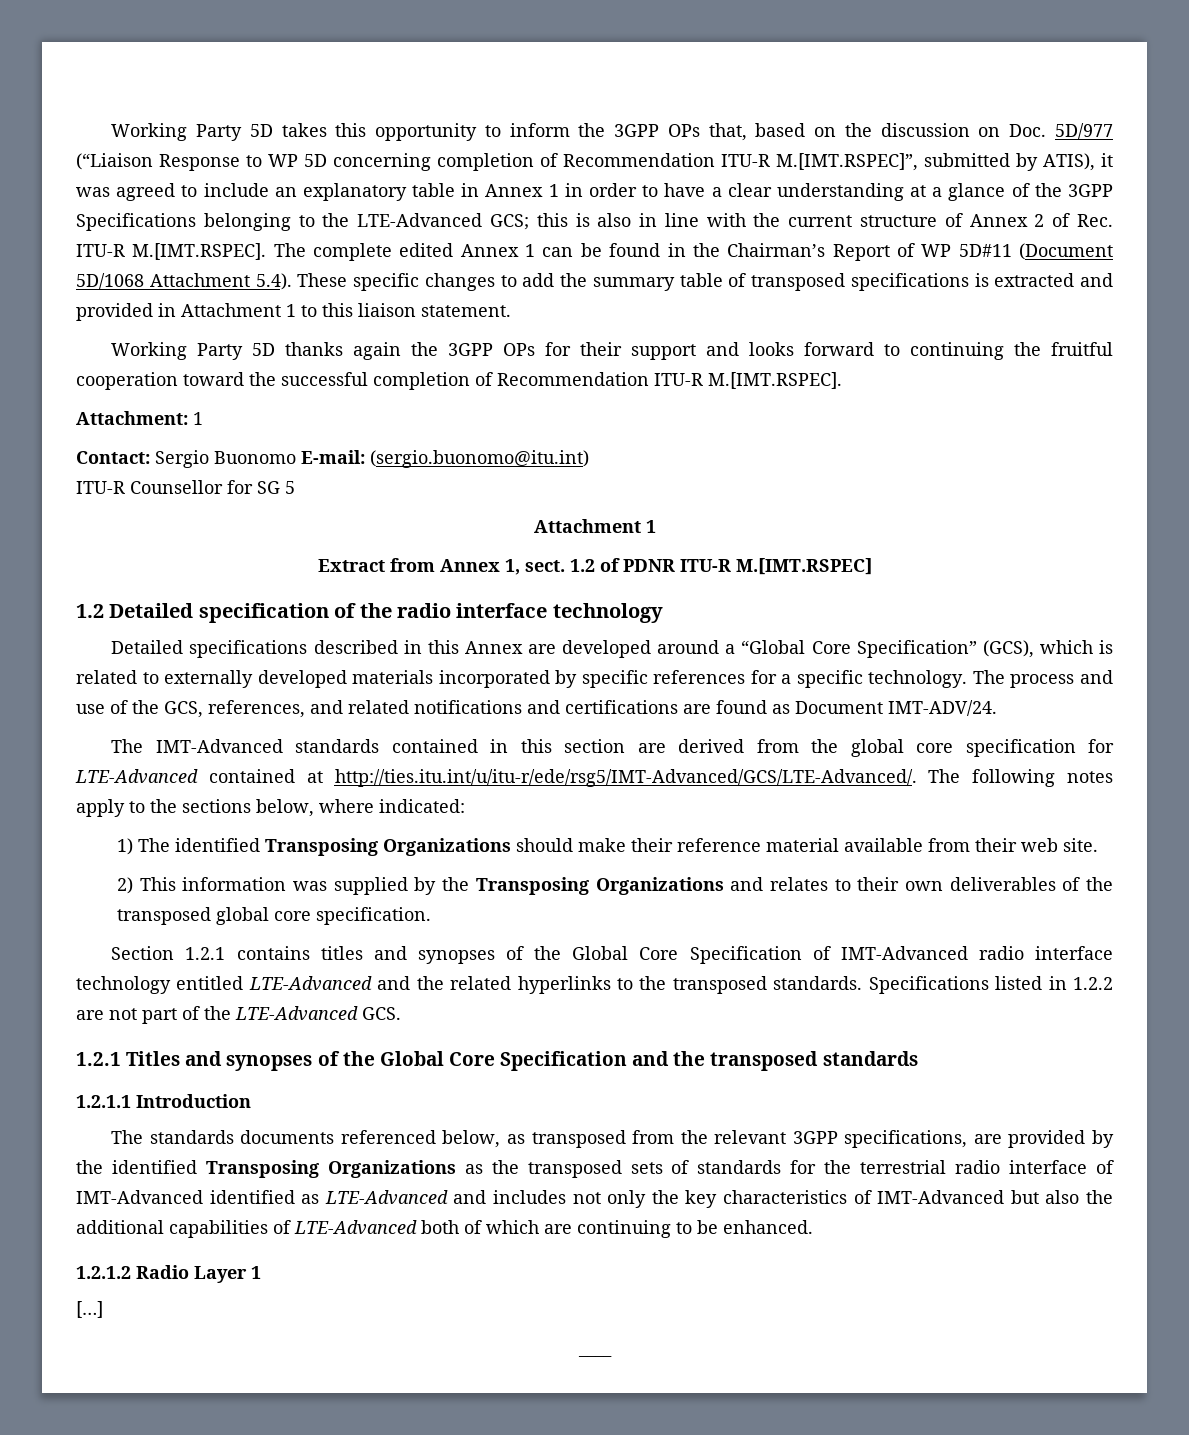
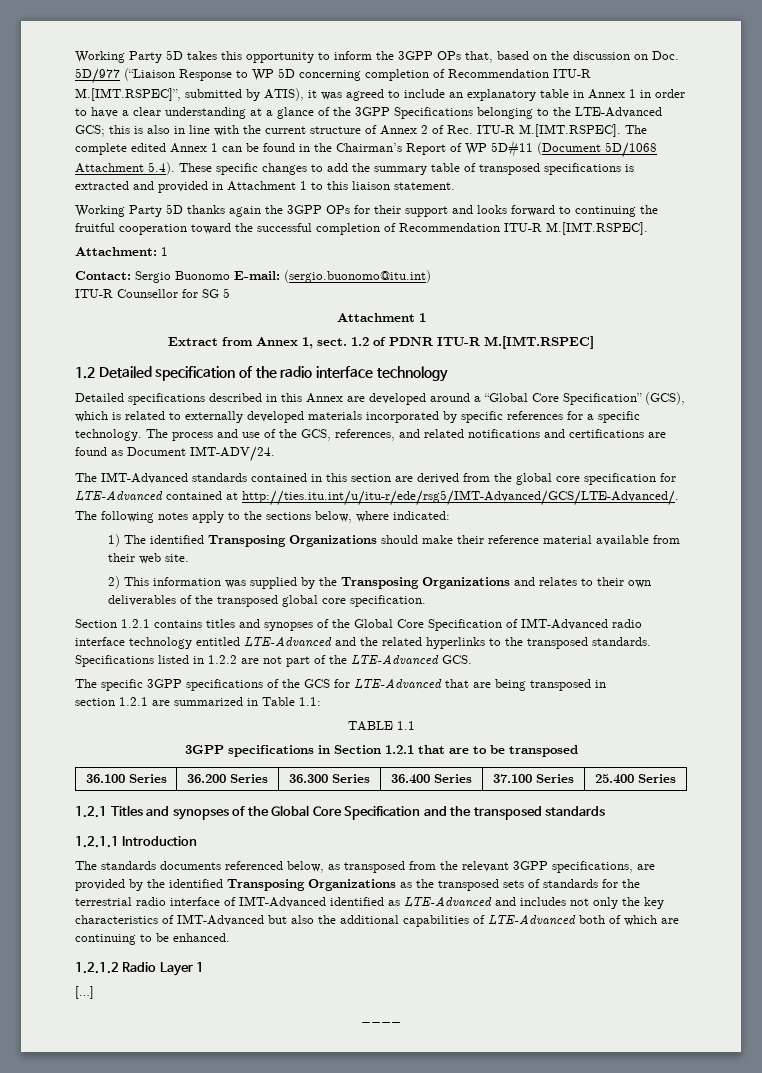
+ The specific 3GPP specifications of the GCS for LTE-Advanced that are being transposed in
+ section 1.2.1 are summarized in Table 1.1:
+ TABLE 1.1
+ 3GPP specifications in Section 1.2.1 that are to be transposed
+ 36.100 Series | 36.200 Series | 36.300 Series | 36.400 Series | 37.100 Series | 25.400 Series

